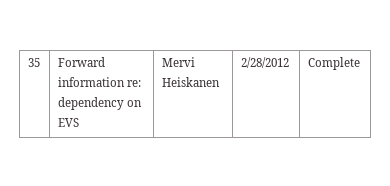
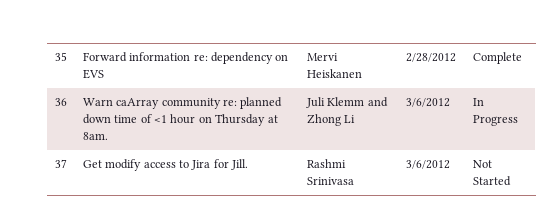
+ 36 | Warn caArray community re: planned down time of <1 hour on Thursday at 8am. | Juli Klemm and Zhong Li | 3/6/2012 | In Progress
+ 37 | Get modify access to Jira for Jill. | Rashmi Srinivasa | 3/6/2012 | Not Started

